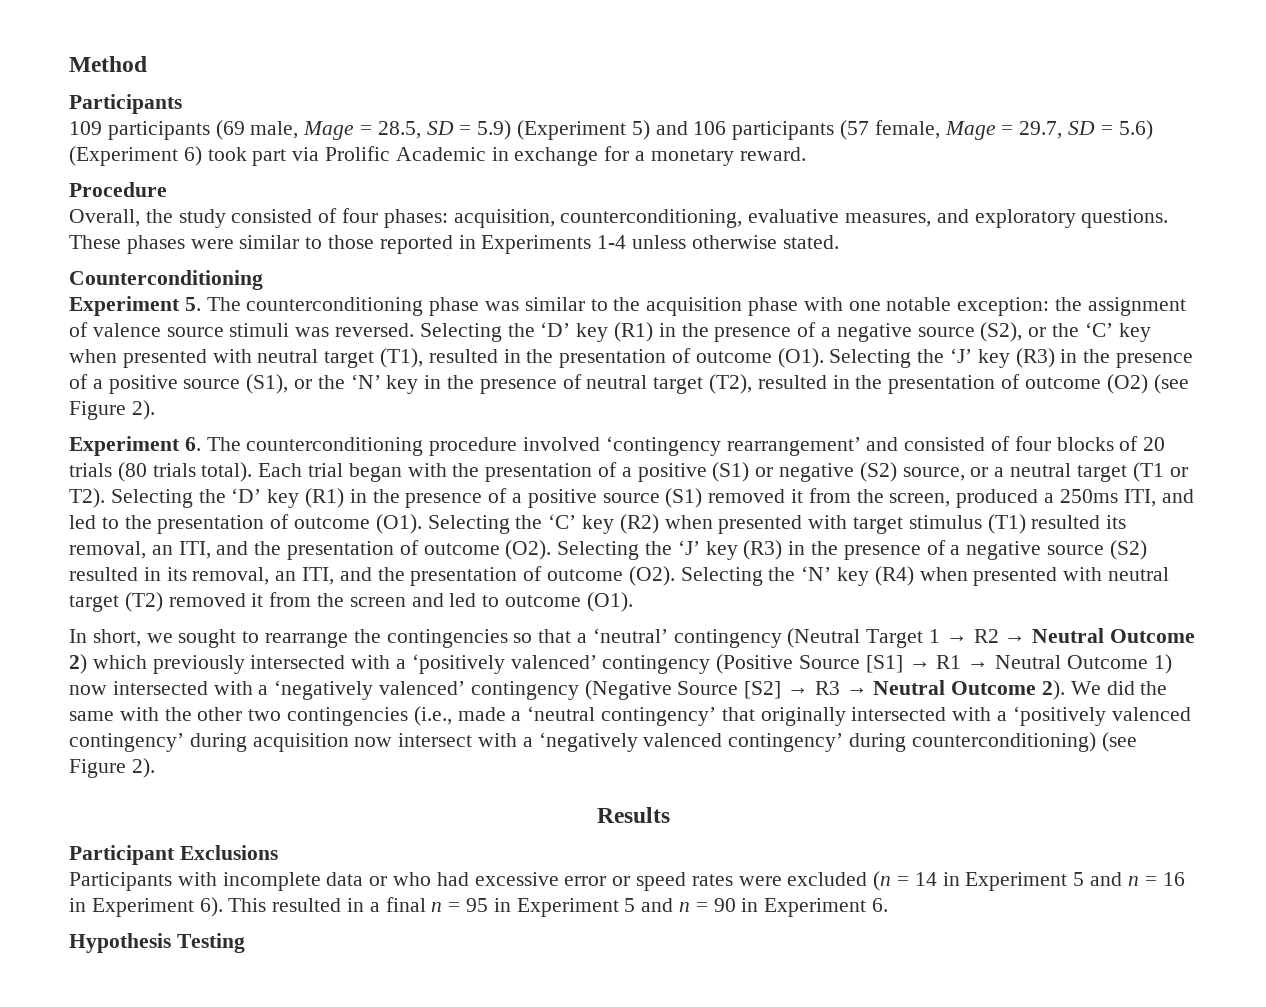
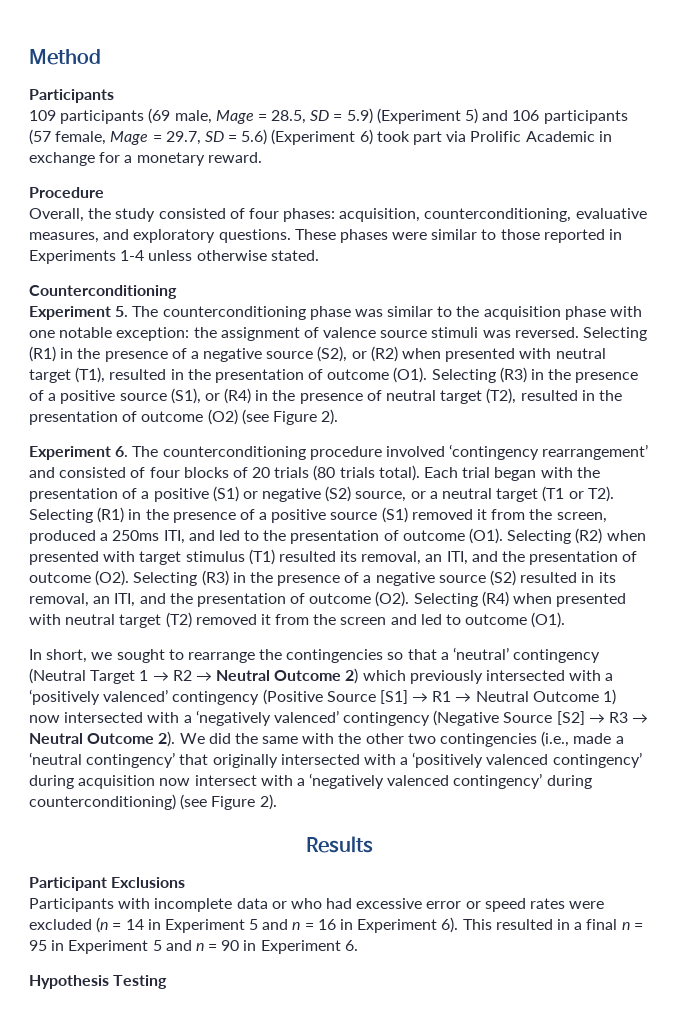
- Selecting the ‘D’ key (R1) in the presence of a negative source (S2), or the ‘C’ key when presented with neutral target (T1), resulted in the presentation of outcome (O1). Selecting the ‘J’ key (R3) in the presence of a positive source (S1), or the ‘N’ key in the presence of neutral target (T2), resulted in the presentation of outcome (O2) (see Figure 2).
+ Selecting (R1) in the presence of a negative source (S2), or (R2) when presented with neutral target (T1), resulted in the presentation of outcome (O1). Selecting (R3) in the presence of a positive source (S1), or (R4) in the presence of neutral target (T2), resulted in the presentation of outcome (O2) (see Figure 2).
- Each trial began with the presentation of a positive (S1) or negative (S2) source, or a neutral target (T1 or T2). Selecting the ‘D’ key (R1) in the presence of a positive source (S1) removed it from the screen, produced a 250ms ITI, and led to the presentation of outcome (O1). Selecting the ‘C’ key (R2) when presented with target stimulus (T1) resulted its removal, an ITI, and the presentation of outcome (O2). Selecting the ‘J’ key (R3) in the presence of a negative source (S2) resulted in its removal, an ITI, and the presentation of outcome (O2). Selecting the ‘N’ key (R4) when presented with neutral target (T2) removed it from the screen and led to outcome (O1).
+ Each trial began with the presentation of a positive (S1) or negative (S2) source, or a neutral target (T1 or T2). Selecting (R1) in the presence of a positive source (S1) removed it from the screen, produced a 250ms ITI, and led to the presentation of outcome (O1). Selecting (R2) when presented with target stimulus (T1) resulted its removal, an ITI, and the presentation of outcome (O2). Selecting (R3) in the presence of a negative source (S2) resulted in its removal, an ITI, and the presentation of outcome (O2). Selecting (R4) when presented with neutral target (T2) removed it from the screen and led to outcome (O1).

